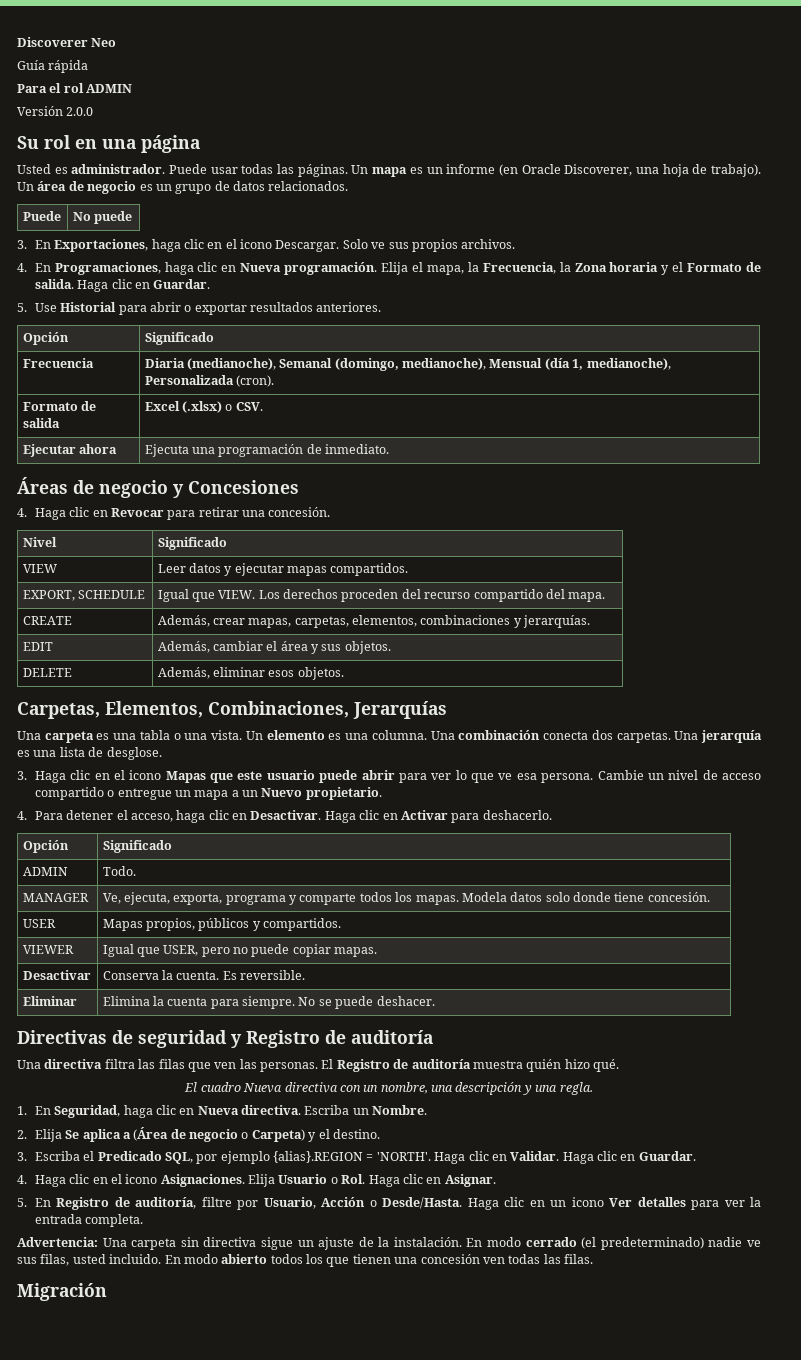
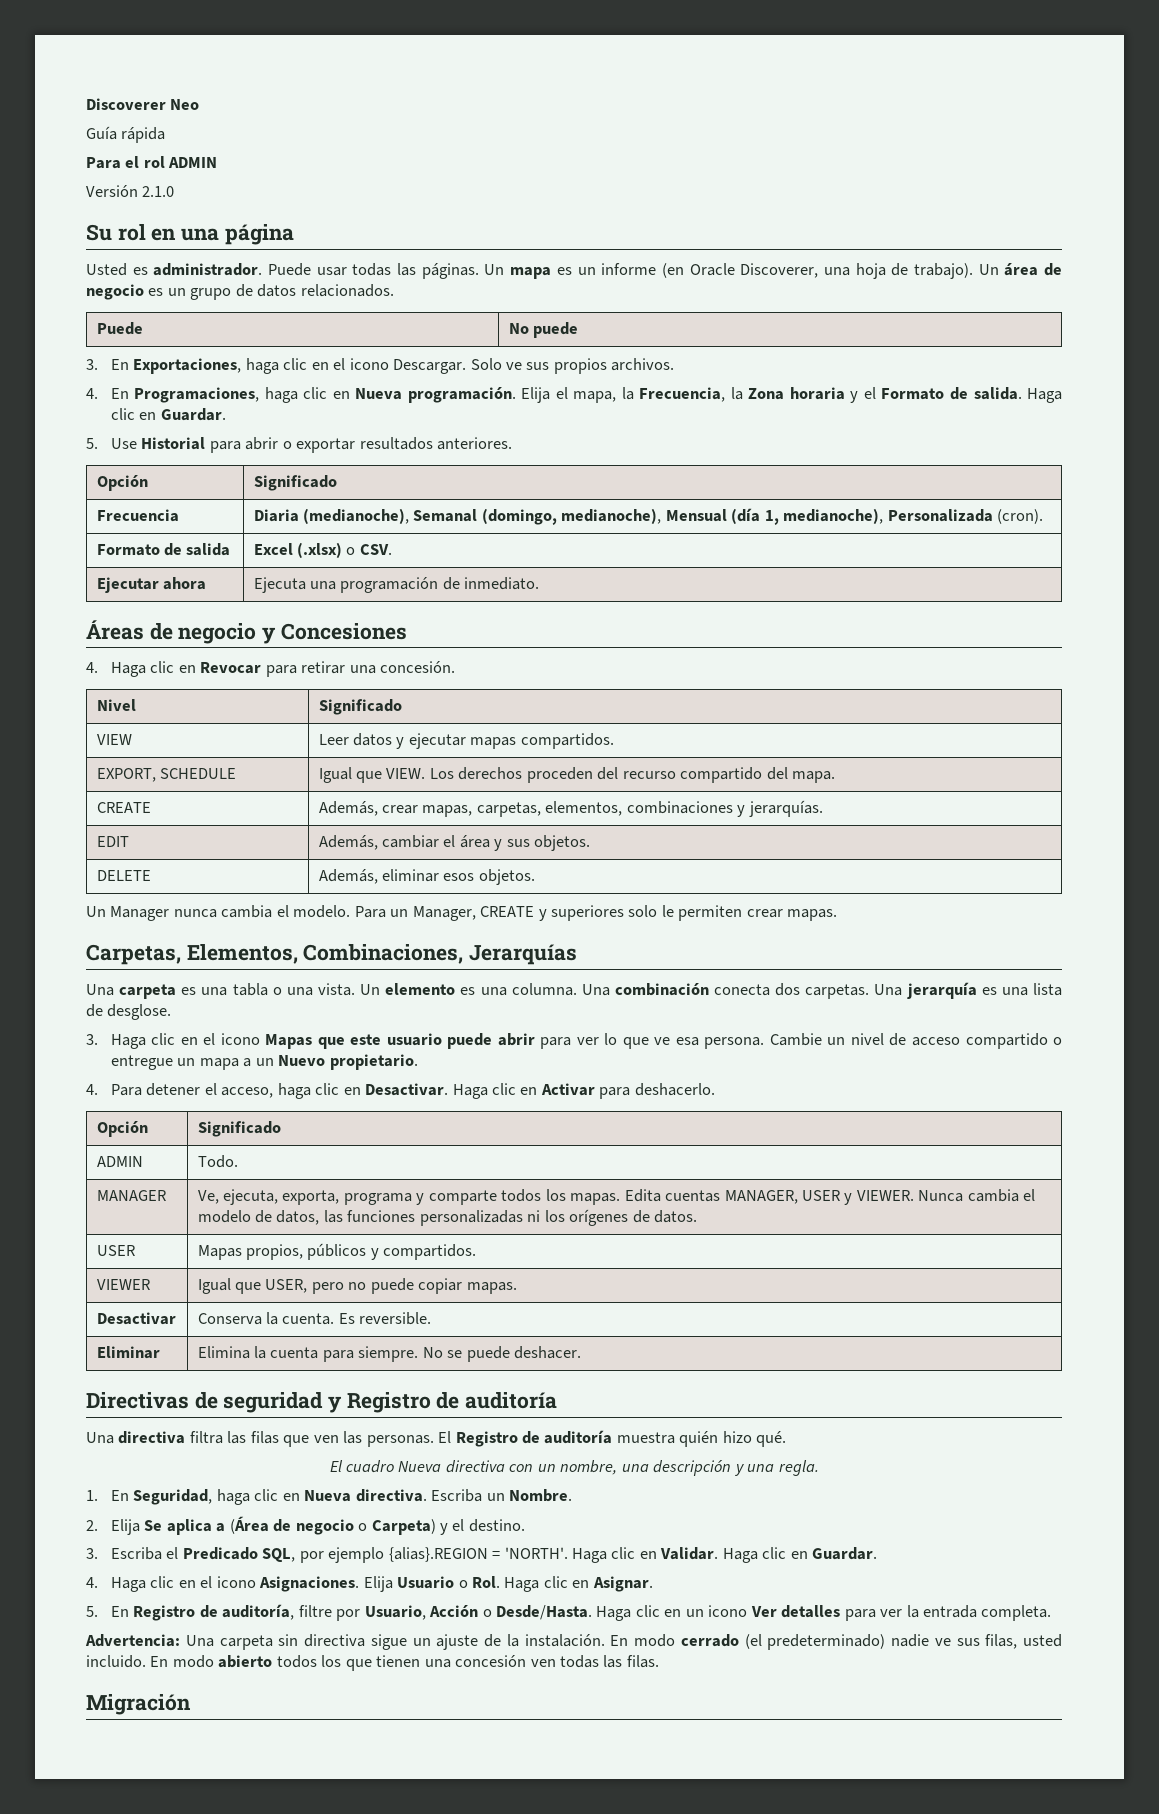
- Versión 2.0.0
+ Versión 2.1.0
+ Un Manager nunca cambia el modelo. Para un Manager, CREATE y superiores solo le permiten crear mapas.
- MANAGER | Ve, ejecuta, exporta, programa y comparte todos los mapas. Modela datos solo donde tiene concesión.
+ MANAGER | Ve, ejecuta, exporta, programa y comparte todos los mapas. Edita cuentas MANAGER, USER y VIEWER. Nunca cambia el modelo de datos, las funciones personalizadas ni los orígenes de datos.

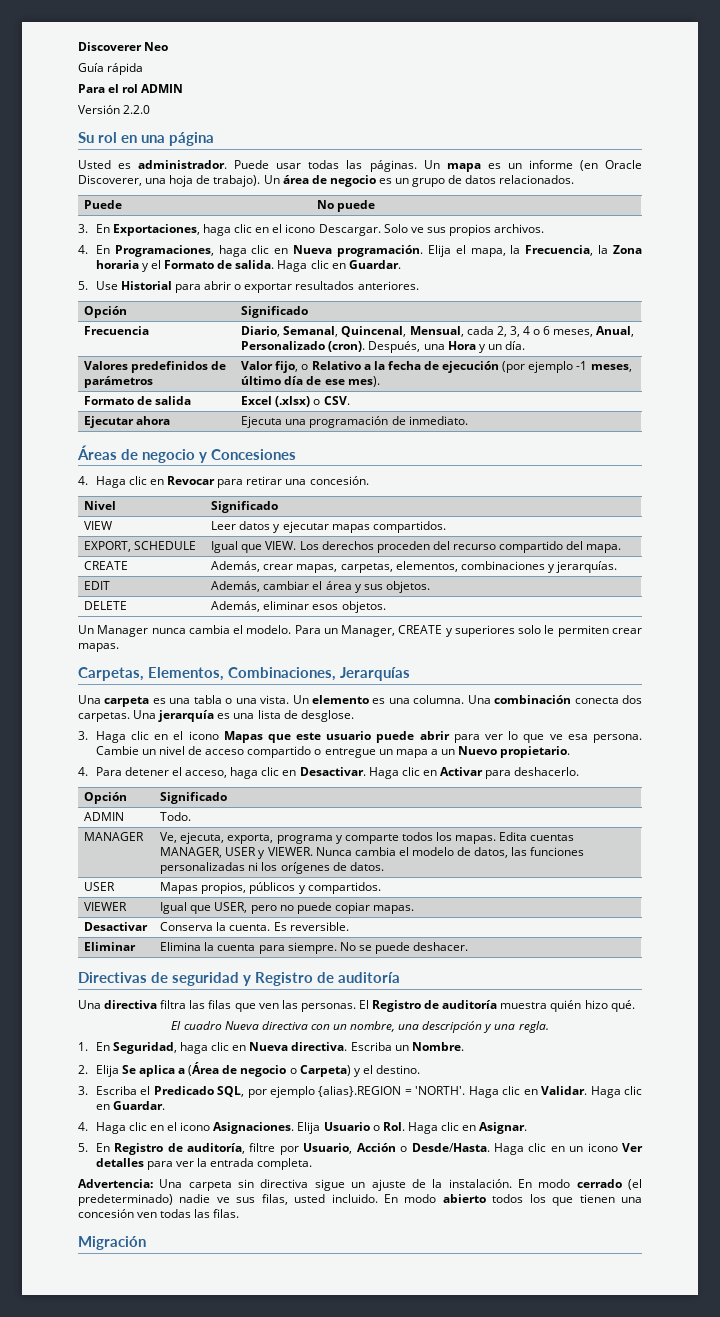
- Versión 2.1.0
+ Versión 2.2.0
- Frecuencia | Diaria (medianoche), Semanal (domingo, medianoche), Mensual (día 1, medianoche), Personalizada (cron).
+ Frecuencia | Diario, Semanal, Quincenal, Mensual, cada 2, 3, 4 o 6 meses, Anual, Personalizado (cron). Después, una Hora y un día.
+ Valores predefinidos de parámetros | Valor fijo, o Relativo a la fecha de ejecución (por ejemplo -1 meses, último día de ese mes).

